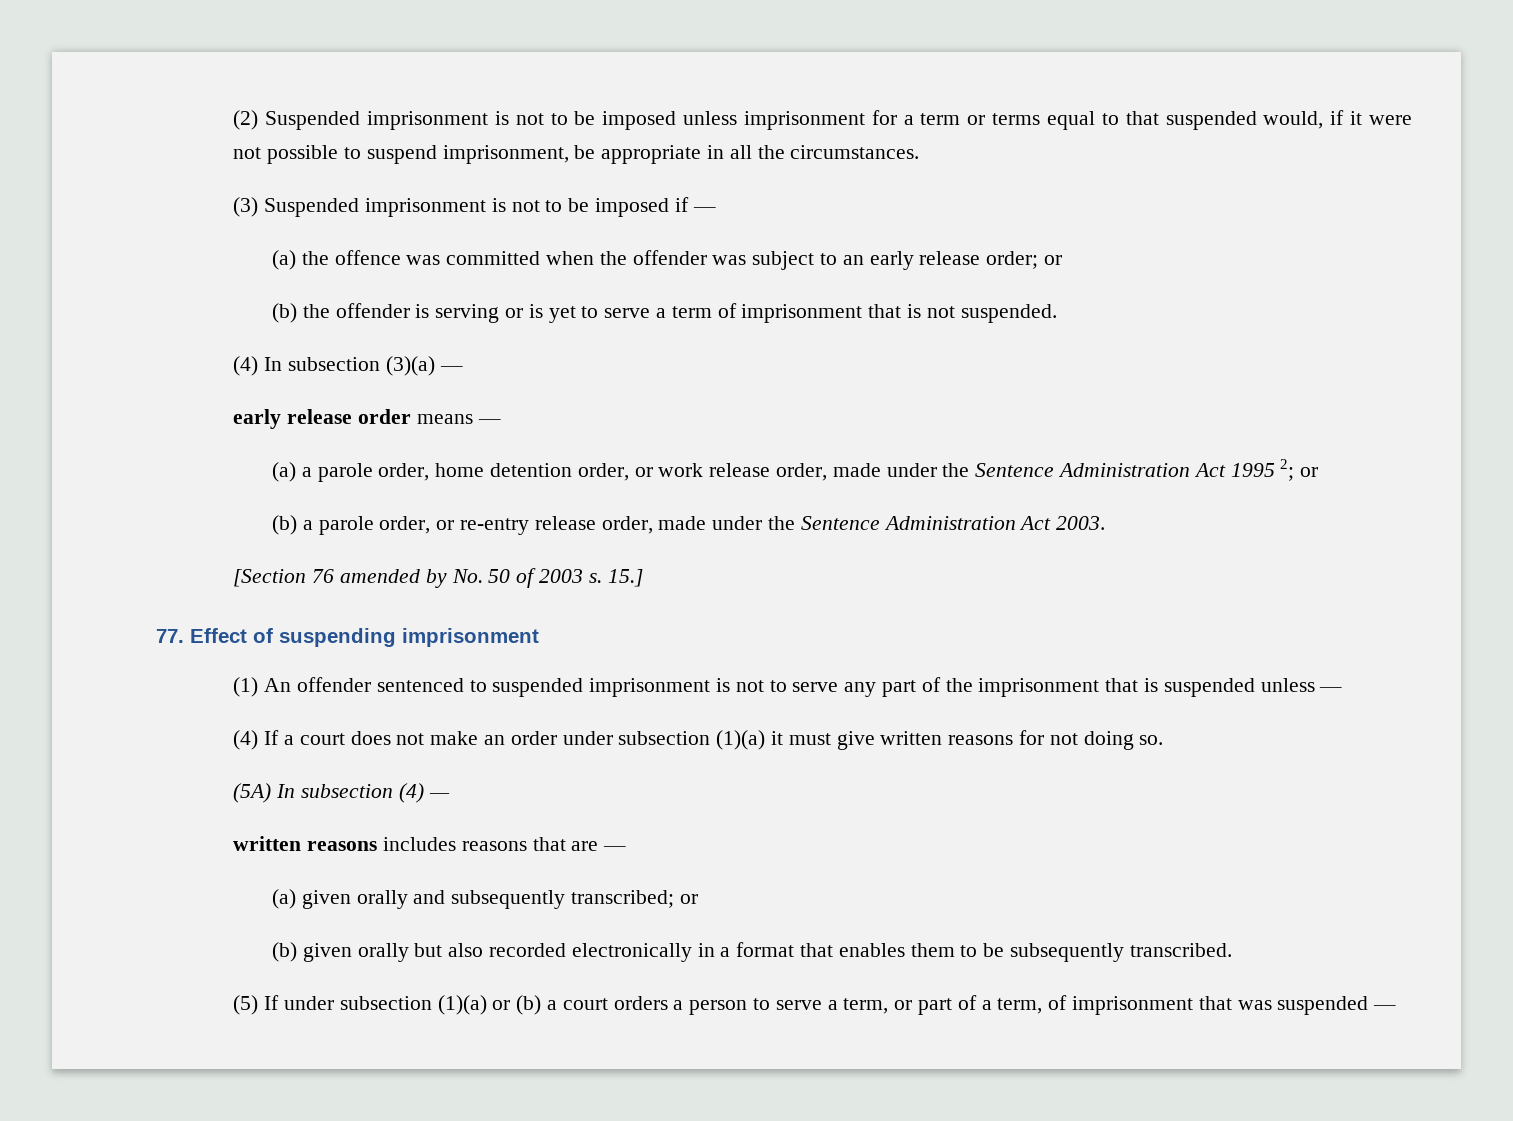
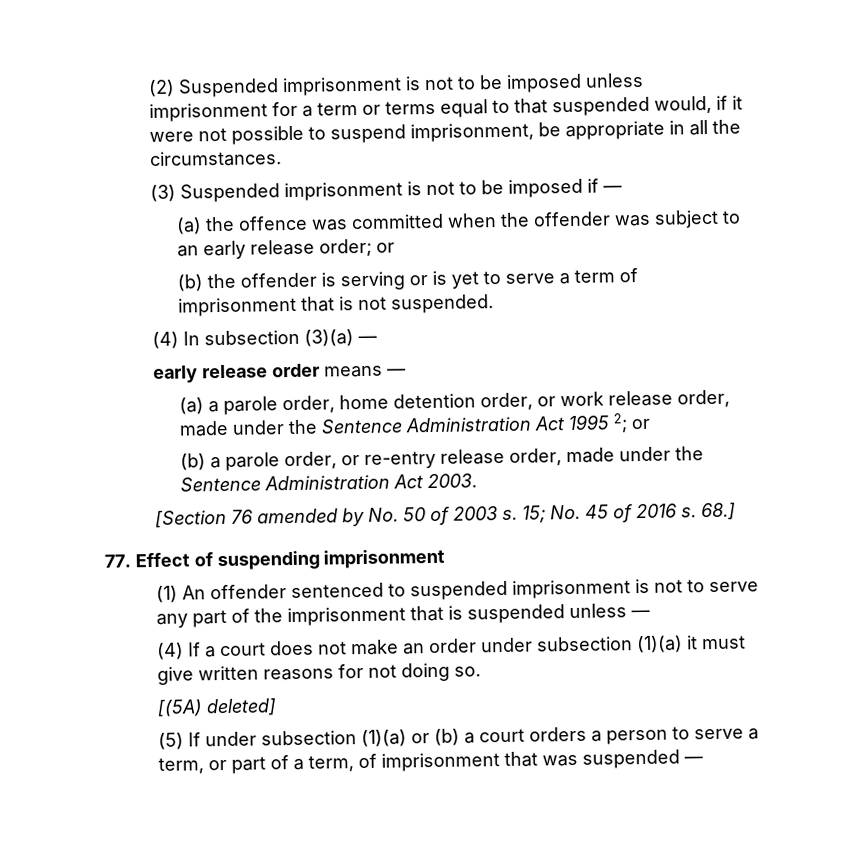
- 15.]
+ 15; No. 45 of 2016 s. 68.]
- (5A) In subsection (4) —
- written reasons includes reasons that are —
- (a) given orally and subsequently transcribed; or
- (b) given orally but also recorded electronically in a format that enables them to be subsequently transcribed.
+ [(5A) deleted]

